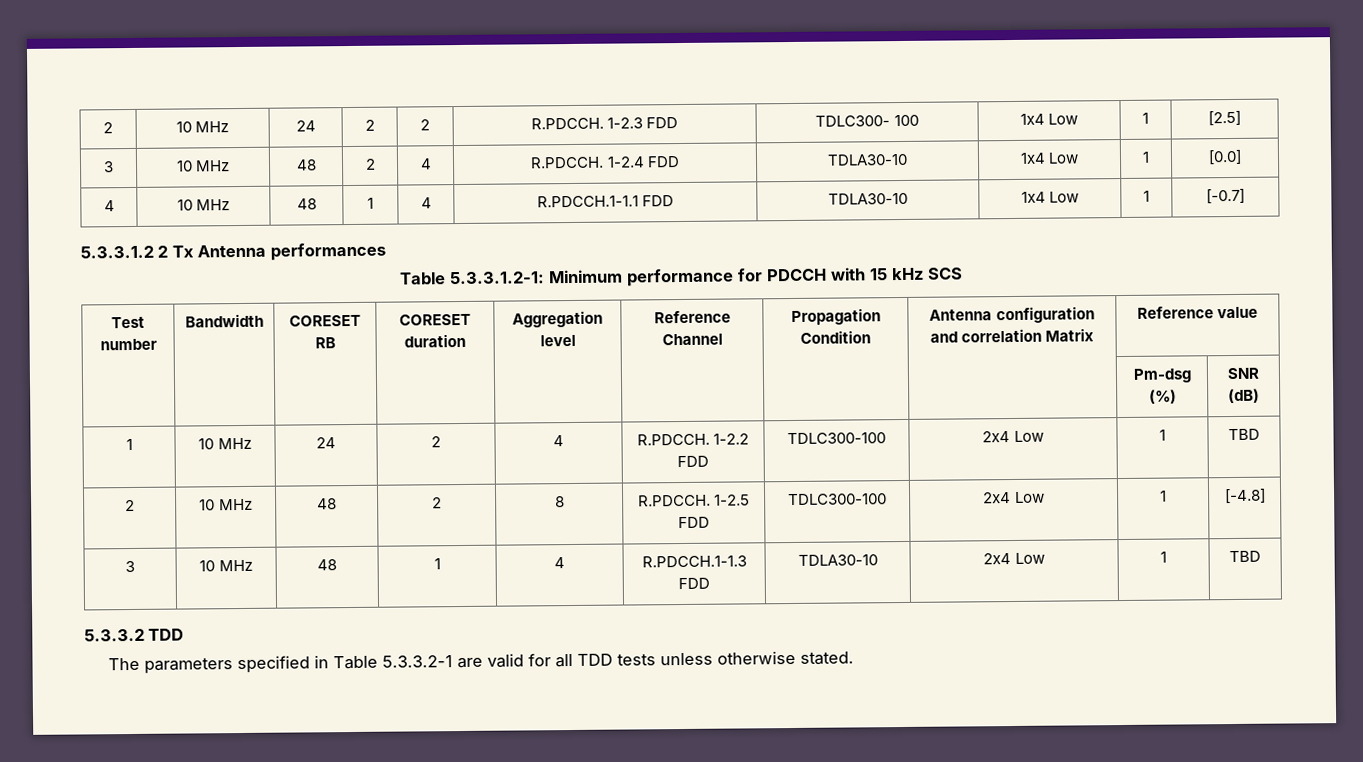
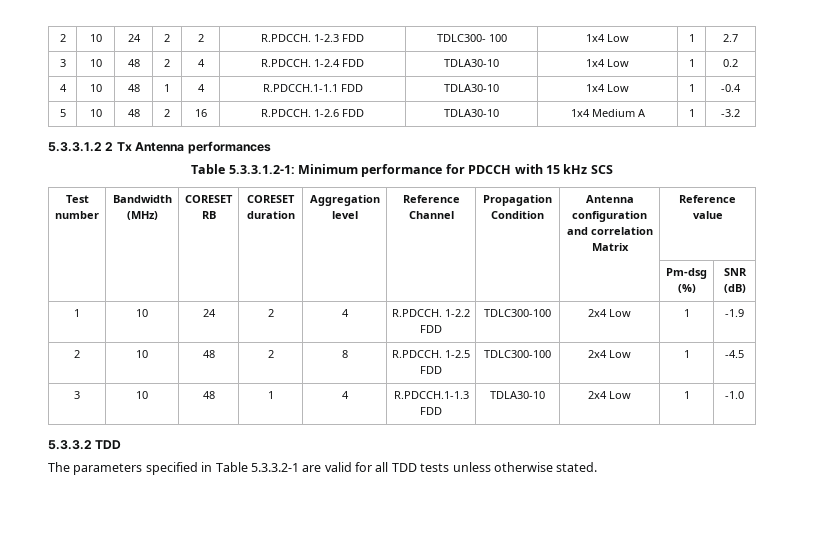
- 2 | 10 MHz | 24 | 2 | 2 | R.PDCCH. 1-2.3 FDD | TDLC300- 100 | 1x4 Low | 1 | [2.5]
- 3 | 10 MHz | 48 | 2 | 4 | R.PDCCH. 1-2.4 FDD | TDLA30-10 | 1x4 Low | 1 | [0.0]
+ 2 | 10 | 24 | 2 | 2 | R.PDCCH. 1-2.3 FDD | TDLC300- 100 | 1x4 Low | 1 | 2.7
+ 3 | 10 | 48 | 2 | 4 | R.PDCCH. 1-2.4 FDD | TDLA30-10 | 1x4 Low | 1 | 0.2
- 4 | 10 MHz | 48 | 1 | 4 | R.PDCCH.1-1.1 FDD | TDLA30-10 | 1x4 Low | 1 | [-0.7]
+ 4 | 10 | 48 | 1 | 4 | R.PDCCH.1-1.1 FDD | TDLA30-10 | 1x4 Low | 1 | -0.4
+ 5 | 10 | 48 | 2 | 16 | R.PDCCH. 1-2.6 FDD | TDLA30-10 | 1x4 Medium A | 1 | -3.2
- Test number | Bandwidth | CORESET RB | CORESET duration | Aggregation level | Reference Channel | Propagation Condition | Antenna configuration and correlation Matrix | Reference value
+ Test number | Bandwidth (MHz) | CORESET RB | CORESET duration | Aggregation level | Reference Channel | Propagation Condition | Antenna configuration and correlation Matrix | Reference value
- 1 | 10 MHz | 24 | 2 | 4 | R.PDCCH. 1-2.2 FDD | TDLC300-100 | 2x4 Low | 1 | TBD
- 2 | 10 MHz | 48 | 2 | 8 | R.PDCCH. 1-2.5 FDD | TDLC300-100 | 2x4 Low | 1 | [-4.8]
- 3 | 10 MHz | 48 | 1 | 4 | R.PDCCH.1-1.3 FDD | TDLA30-10 | 2x4 Low | 1 | TBD
+ 1 | 10 | 24 | 2 | 4 | R.PDCCH. 1-2.2 FDD | TDLC300-100 | 2x4 Low | 1 | -1.9
+ 2 | 10 | 48 | 2 | 8 | R.PDCCH. 1-2.5 FDD | TDLC300-100 | 2x4 Low | 1 | -4.5
+ 3 | 10 | 48 | 1 | 4 | R.PDCCH.1-1.3 FDD | TDLA30-10 | 2x4 Low | 1 | -1.0

